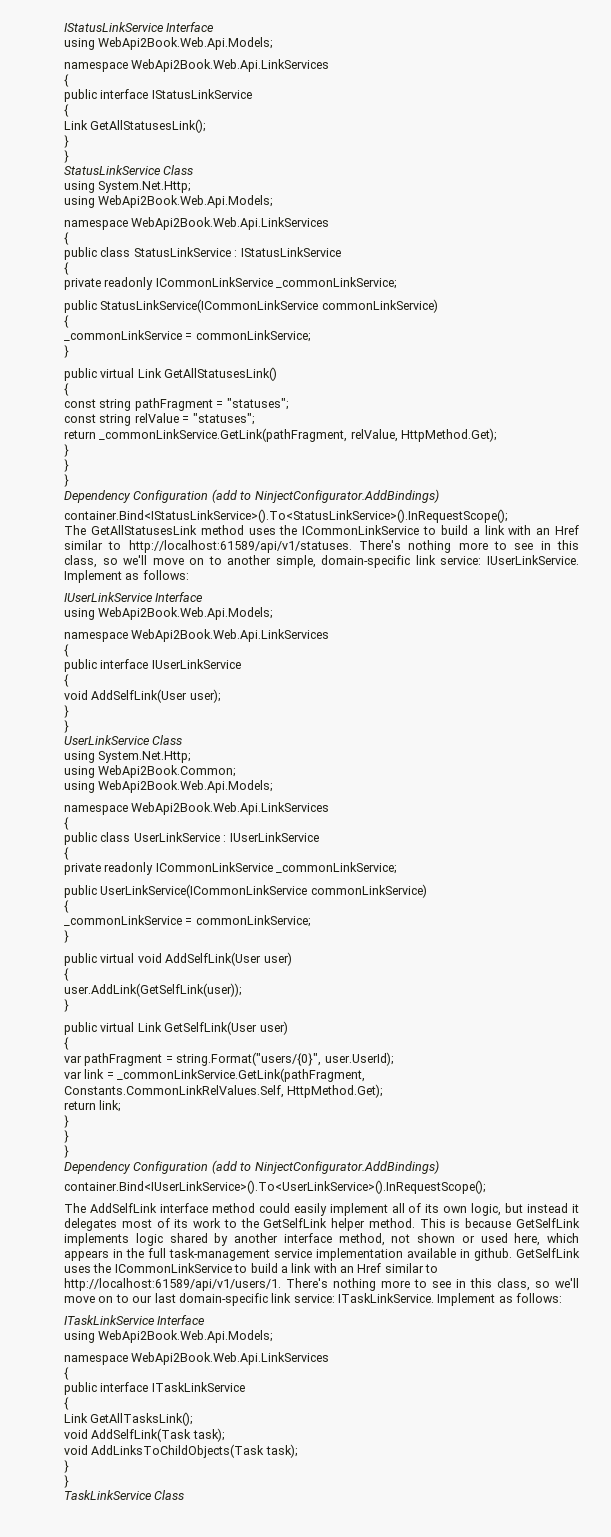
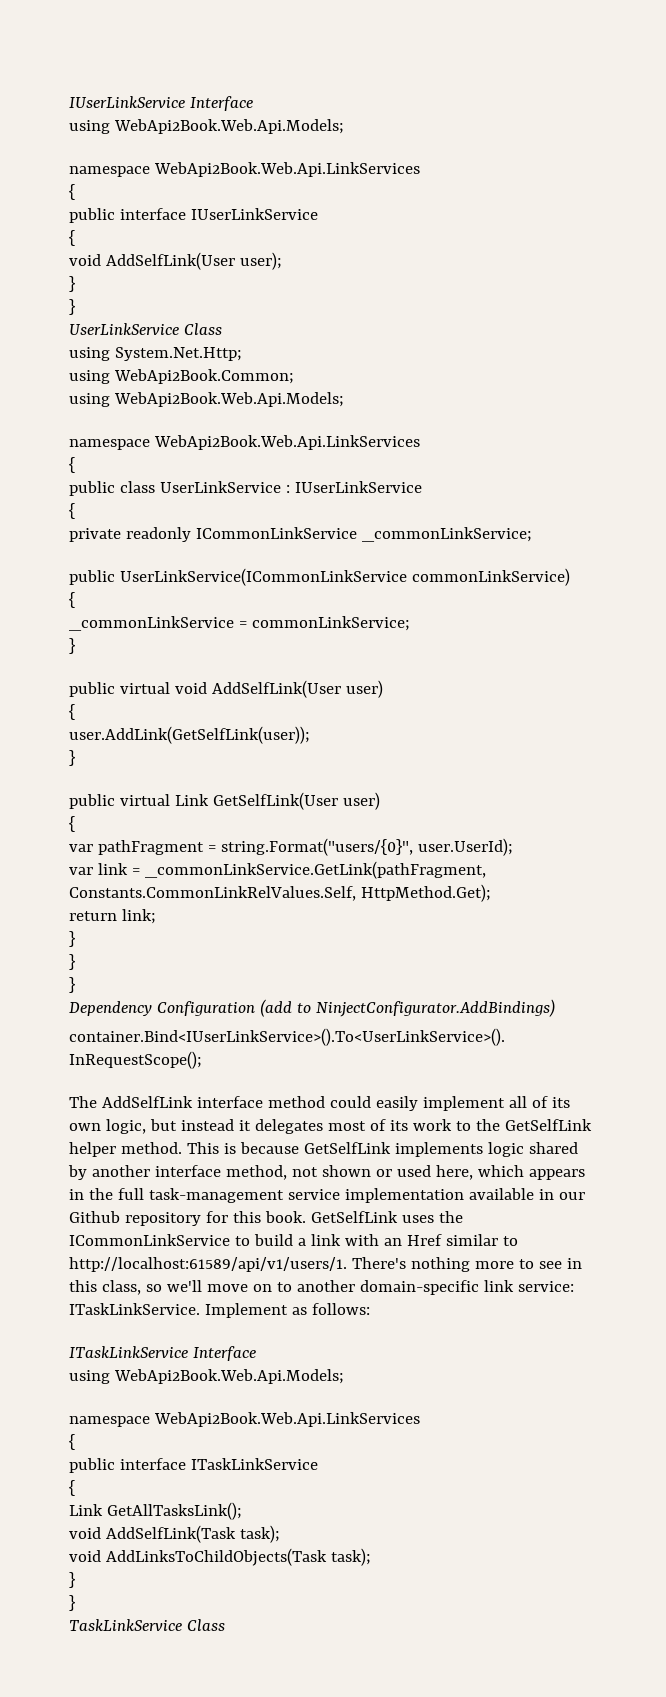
- IStatusLinkService Interface
- using WebApi2Book.Web.Api.Models;
- namespace WebApi2Book.Web.Api.LinkServices
- {
- public interface IStatusLinkService
- {
- Link GetAllStatusesLink();
- }
- }
- StatusLinkService Class
- using System.Net.Http;
- using WebApi2Book.Web.Api.Models;
- namespace WebApi2Book.Web.Api.LinkServices
- {
- public class StatusLinkService : IStatusLinkService
- {
- private readonly ICommonLinkService _commonLinkService;
- public StatusLinkService(ICommonLinkService commonLinkService)
- {
- _commonLinkService = commonLinkService;
- }
- public virtual Link GetAllStatusesLink()
- {
- const string pathFragment = "statuses";
- const string relValue = "statuses";
- return _commonLinkService.GetLink(pathFragment, relValue, HttpMethod.Get);
- }
- }
- }
- Dependency Configuration (add to NinjectConfigurator.AddBindings)
- container.Bind<IStatusLinkService>().To<StatusLinkService>().InRequestScope();
- The GetAllStatusesLink method uses the ICommonLinkService to build a link with an Href similar to http://localhost:61589/api/v1/statuses. There's nothing more to see in this class, so we'll move on to another simple, domain-specific link service: IUserLinkService. Implement as follows:
- This is because GetSelfLink implements logic shared by another interface method, not shown or used here, which appears in the full task-management service implementation available in github.
+ This is because GetSelfLink implements logic shared by another interface method, not shown or used here, which appears in the full task-management service implementation available in our Github repository for this book.
- There's nothing more to see in this class, so we'll move on to our last domain-specific link service: ITaskLinkService.
+ There's nothing more to see in this class, so we'll move on to another domain-specific link service: ITaskLinkService.

